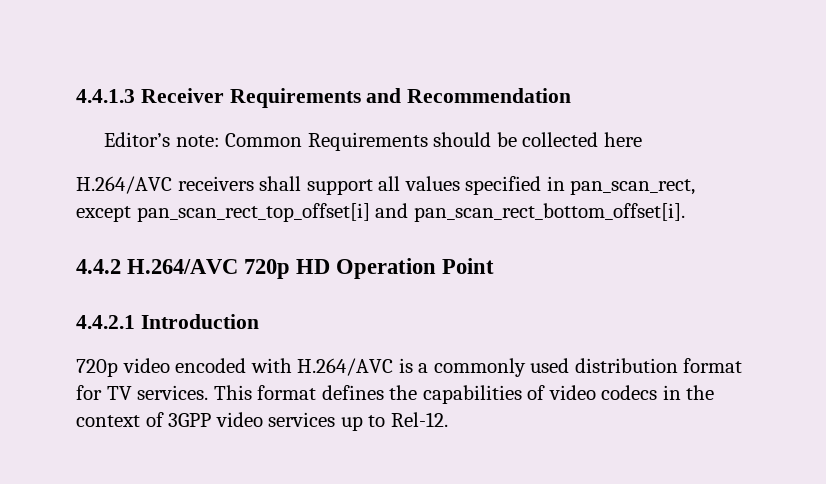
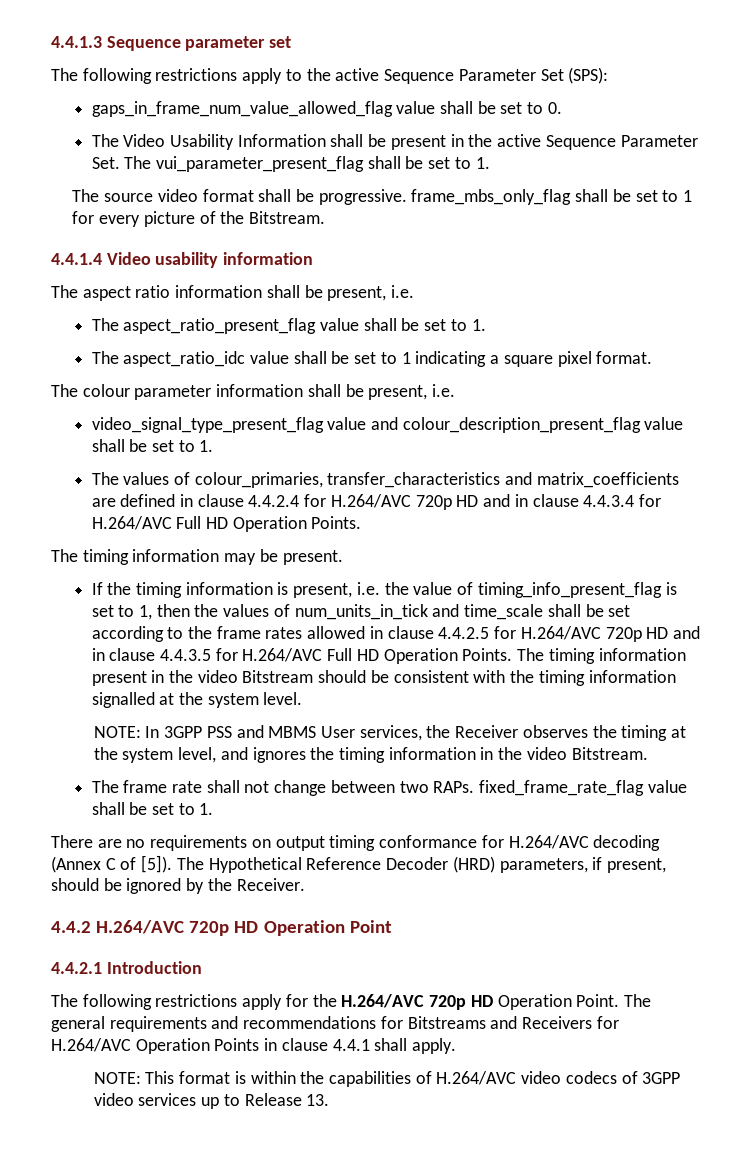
- 4.4.1.3 Receiver Requirements and Recommendation
- Editor’s note: Common Requirements should be collected here
- H.264/AVC receivers shall support all values specified in pan_scan_rect, except pan_scan_rect_top_offset[i] and pan_scan_rect_bottom_offset[i].
+ 4.4.1.3 Sequence parameter set
+ The following restrictions apply to the active Sequence Parameter Set (SPS):
+ gaps_in_frame_num_value_allowed_flag value shall be set to 0.
+ The Video Usability Information shall be present in the active Sequence Parameter Set. The vui_parameter_present_flag shall be set to 1.
+ The source video format shall be progressive. frame_mbs_only_flag shall be set to 1 for every picture of the Bitstream.
+ 4.4.1.4 Video usability information
+ The aspect ratio information shall be present, i.e.
+ The aspect_ratio_present_flag value shall be set to 1.
+ The aspect_ratio_idc value shall be set to 1 indicating a square pixel format.
+ The colour parameter information shall be present, i.e.
+ video_signal_type_present_flag value and colour_description_present_flag value shall be set to 1.
+ The values of colour_primaries, transfer_characteristics and matrix_coefficients are defined in clause 4.4.2.4 for H.264/AVC 720p HD and in clause 4.4.3.4 for H.264/AVC Full HD Operation Points.
+ The timing information may be present.
+ If the timing information is present, i.e. the value of timing_info_present_flag is set to 1, then the values of num_units_in_tick and time_scale shall be set according to the frame rates allowed in clause 4.4.2.5 for H.264/AVC 720p HD and in clause 4.4.3.5 for H.264/AVC Full HD Operation Points. The timing information present in the video Bitstream should be consistent with the timing information signalled at the system level.
+ NOTE: In 3GPP PSS and MBMS User services, the Receiver observes the timing at the system level, and ignores the timing information in the video Bitstream.
+ The frame rate shall not change between two RAPs. fixed_frame_rate_flag value shall be set to 1.
+ There are no requirements on output timing conformance for H.264/AVC decoding (Annex C of [5]). The Hypothetical Reference Decoder (HRD) parameters, if present, should be ignored by the Receiver.
- 720p video encoded with H.264/AVC is a commonly used distribution format for TV services. This format defines the capabilities of video codecs in the context of 3GPP video services up to Rel-12.
+ The following restrictions apply for the H.264/AVC 720p HD Operation Point. The general requirements and recommendations for Bitstreams and Receivers for H.264/AVC Operation Points in clause 4.4.1 shall apply.
+ NOTE: This format is within the capabilities of H.264/AVC video codecs of 3GPP video services up to Release 13.

